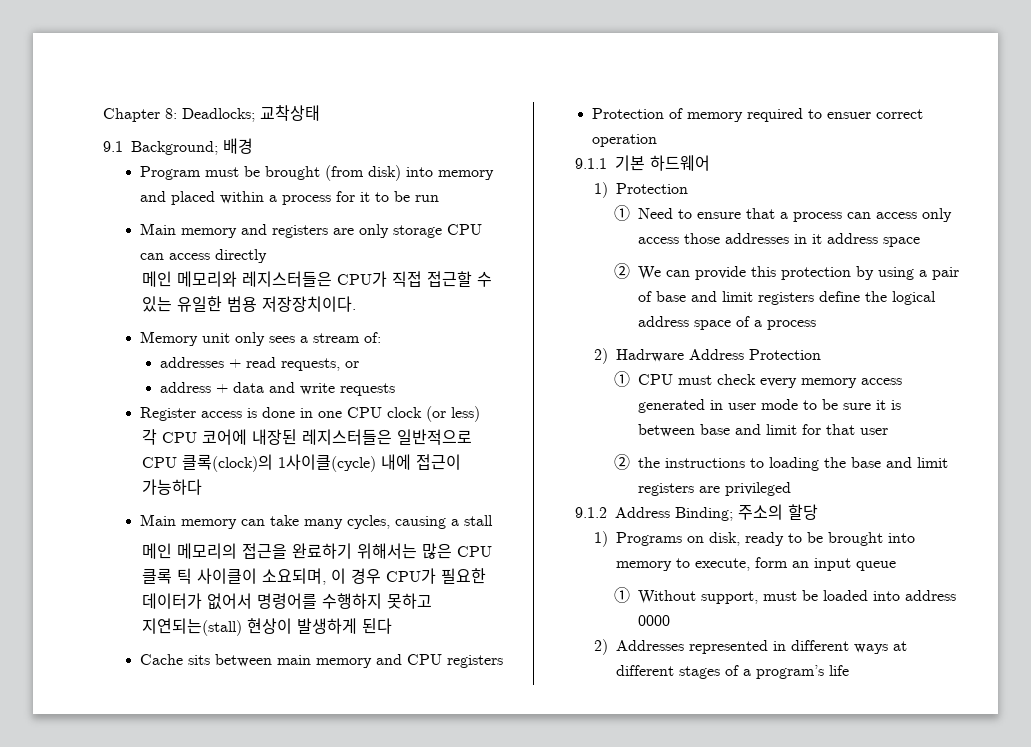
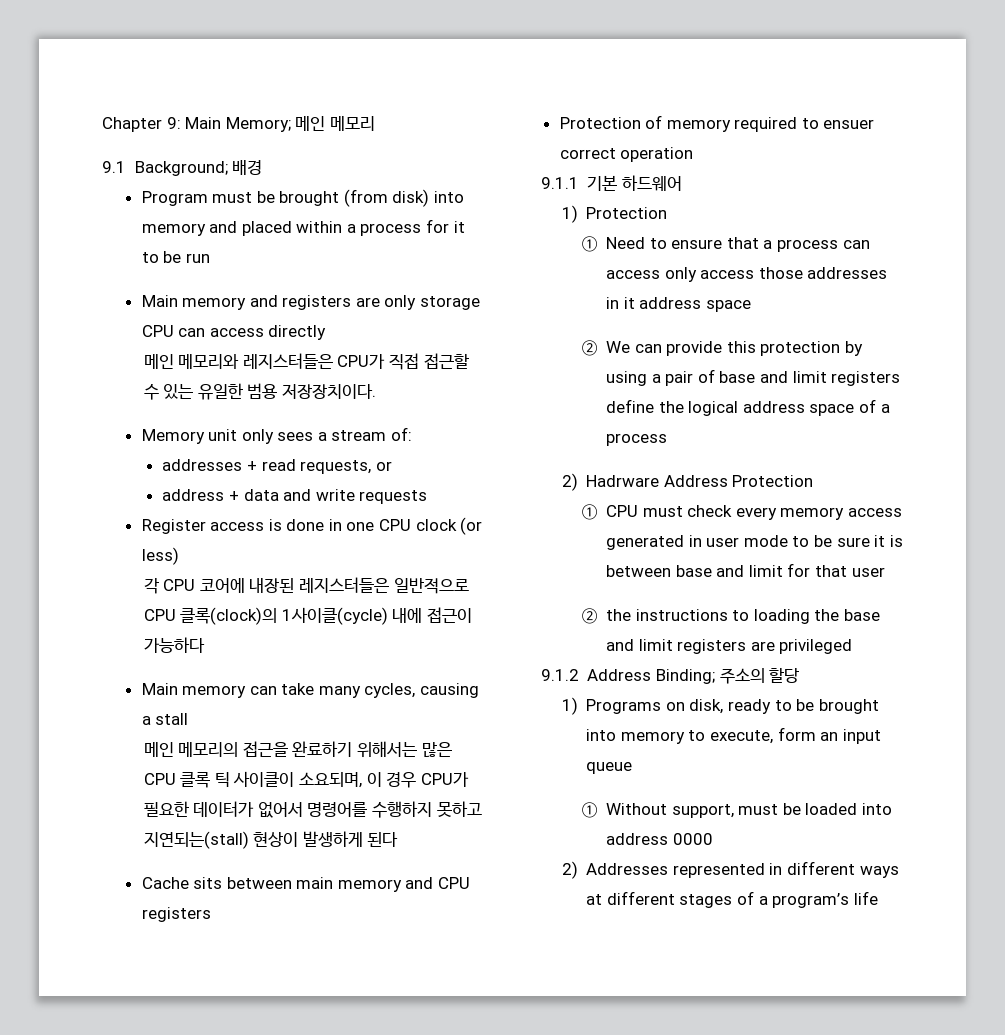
- Chapter 8: Deadlocks; 교착상태
+ Chapter 9: Main Memory; 메인 메모리

